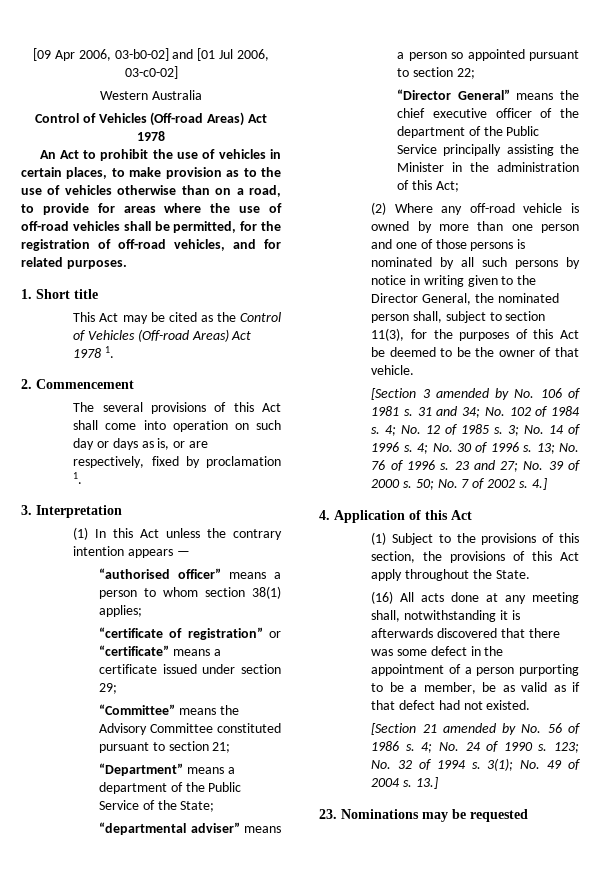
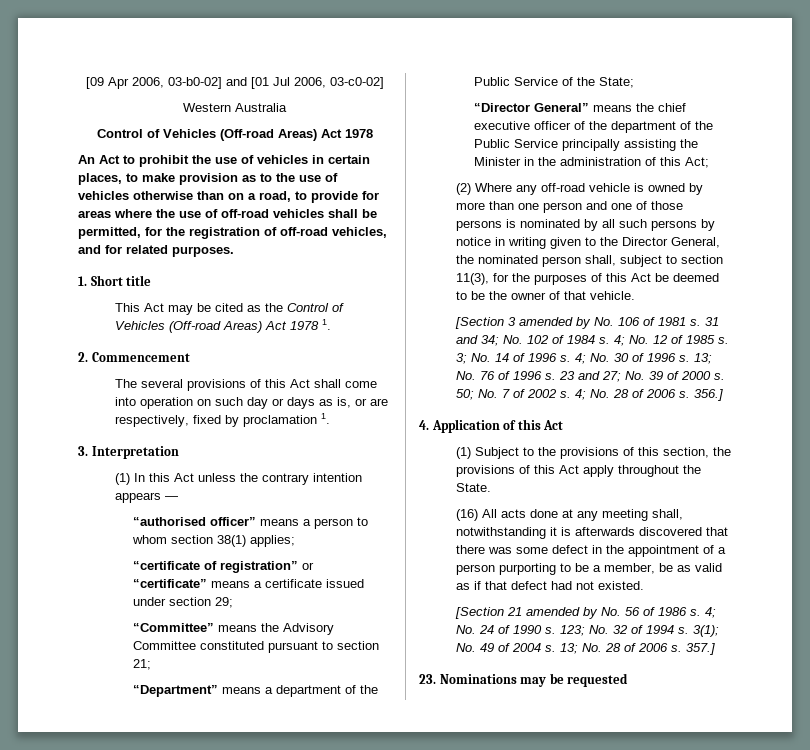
- “departmental adviser” means a person so appointed pursuant to section 22;
- 4.]
+ 4; No. 28 of 2006 s. 356.]
- 13.]
+ 13; No. 28 of 2006 s. 357.]

